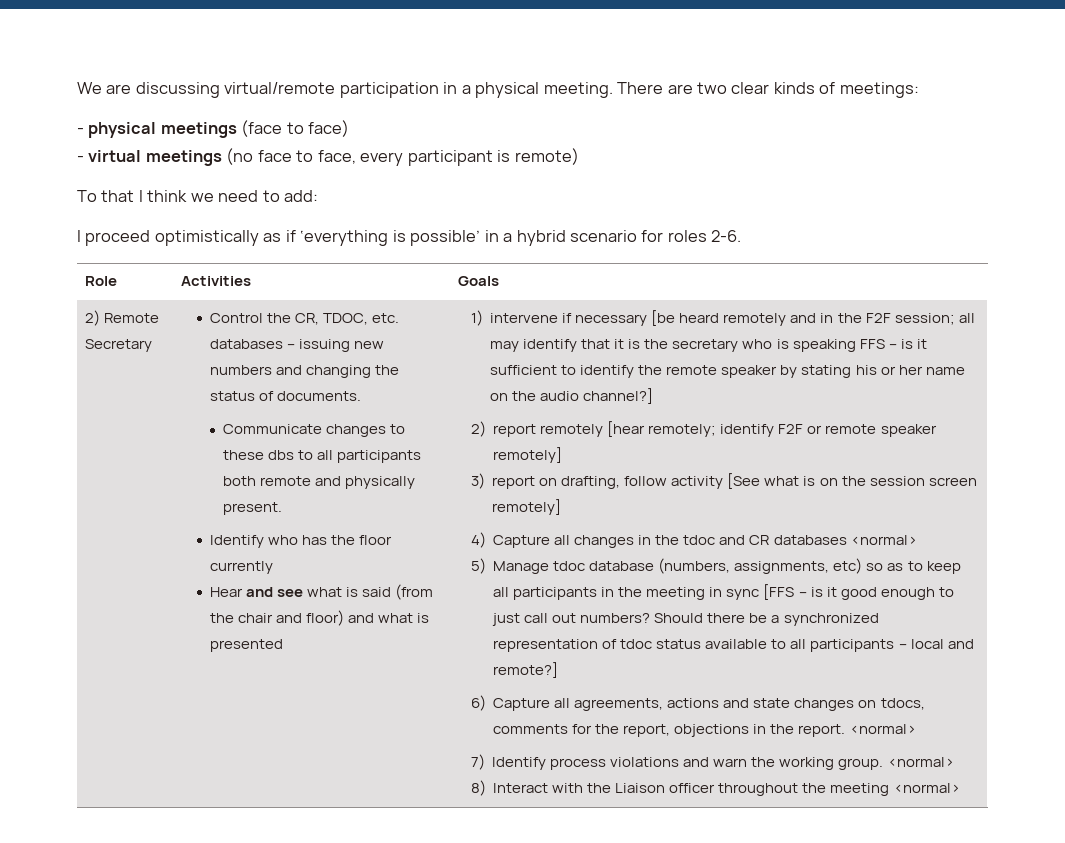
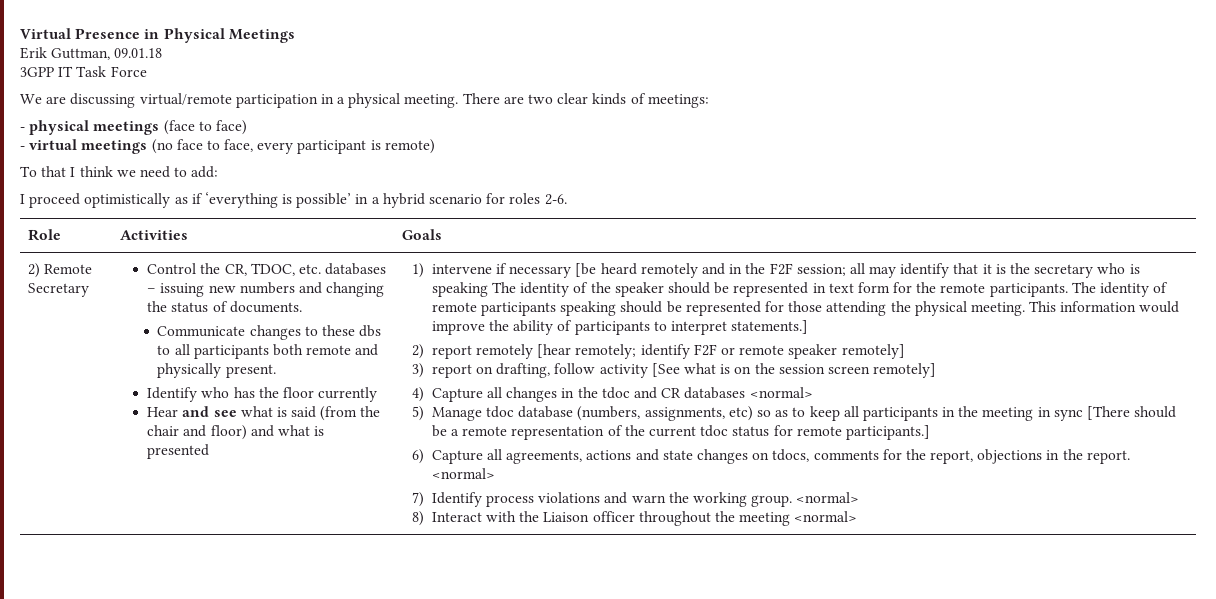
+ Virtual Presence in Physical Meetings
+ Erik Guttman, 09.01.18
+ 3GPP IT Task Force
- 1) intervene if necessary [be heard remotely and in the F2F session; all may identify that it is the secretary who is speaking FFS – is it sufficient to identify the remote speaker by stating his or her name on the audio channel?]
+ 1) intervene if necessary [be heard remotely and in the F2F session; all may identify that it is the secretary who is speaking The identity of the speaker should be represented in text form for the remote participants. The identity of remote participants speaking should be represented for those attending the physical meeting. This information would improve the ability of participants to interpret statements.]
- 5) Manage tdoc database (numbers, assignments, etc) so as to keep all participants in the meeting in sync [FFS – is it good enough to just call out numbers? Should there be a synchronized representation of tdoc status available to all participants – local and remote?]
+ 5) Manage tdoc database (numbers, assignments, etc) so as to keep all participants in the meeting in sync [There should be a remote representation of the current tdoc status for remote participants.]

